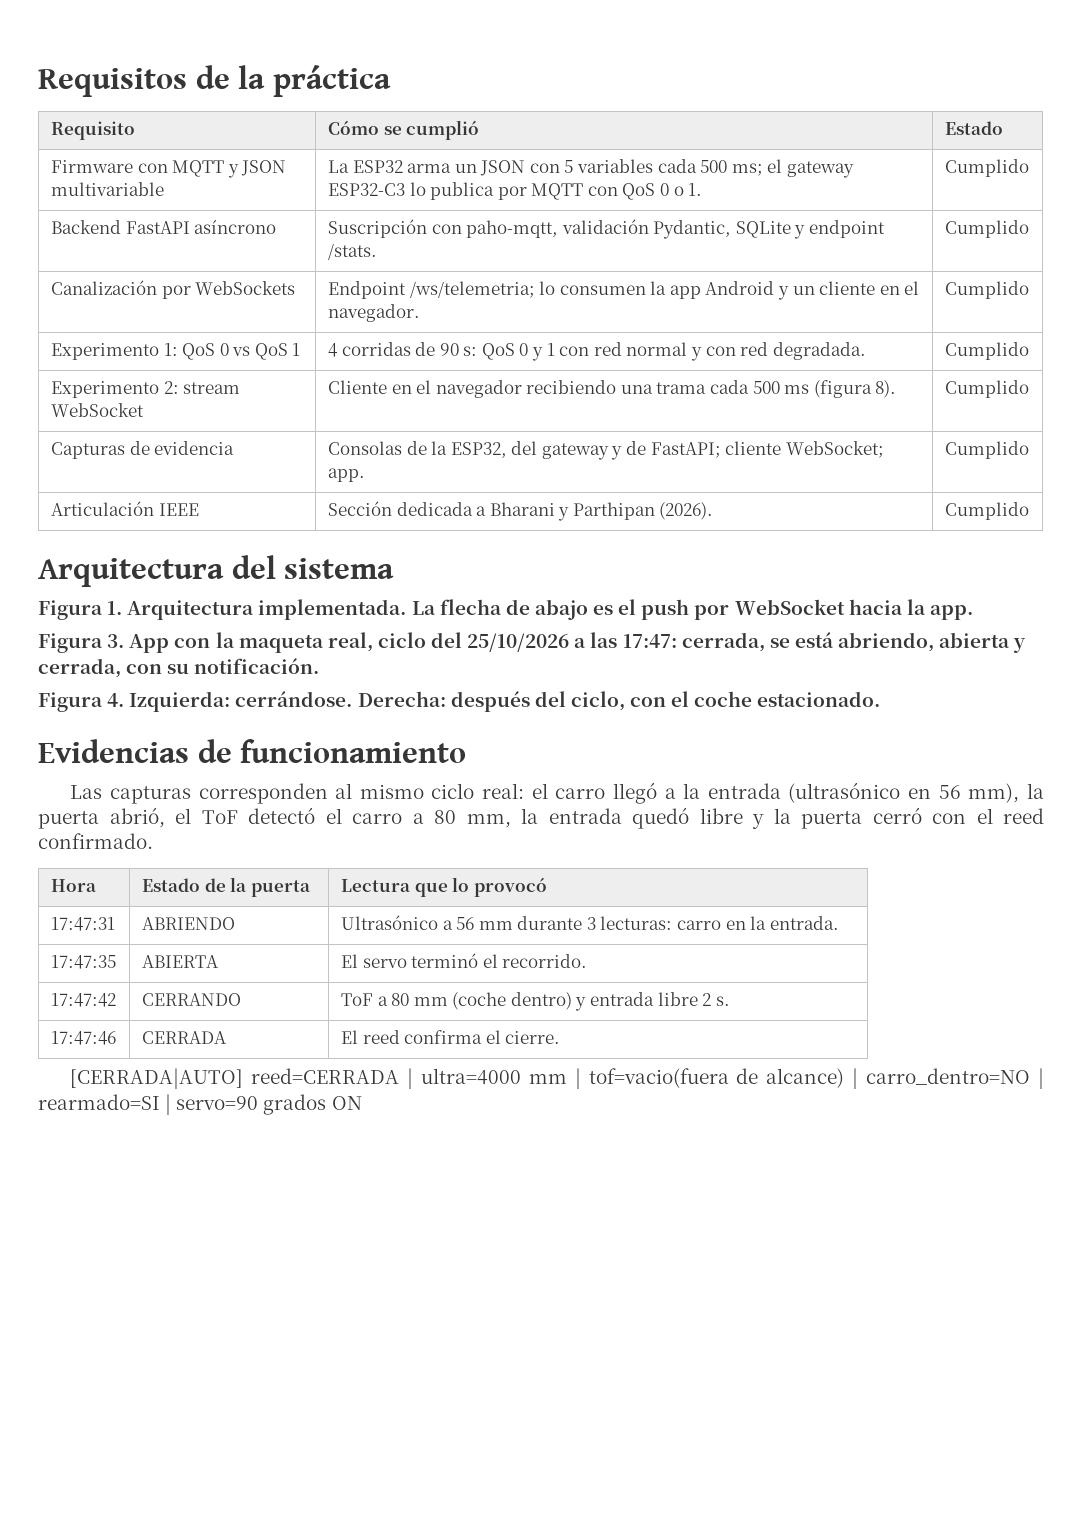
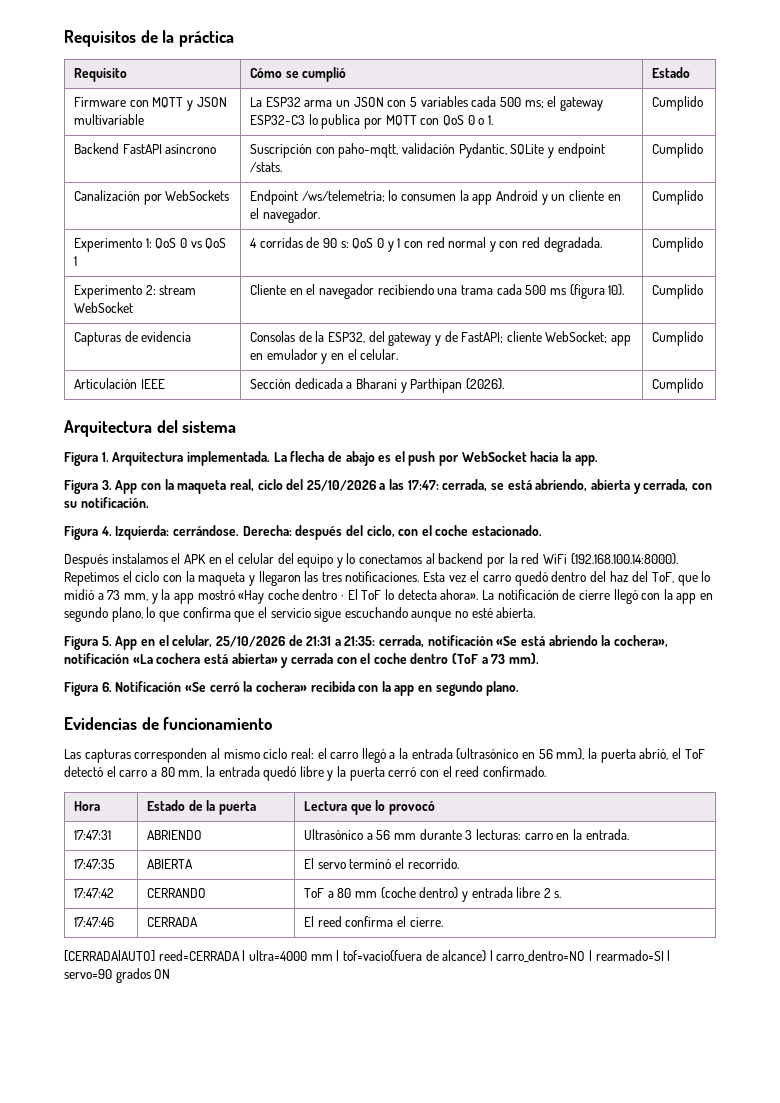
- Experimento 2: stream WebSocket | Cliente en el navegador recibiendo una trama cada 500 ms (figura 8). | Cumplido
+ Experimento 2: stream WebSocket | Cliente en el navegador recibiendo una trama cada 500 ms (figura 10). | Cumplido
- Capturas de evidencia | Consolas de la ESP32, del gateway y de FastAPI; cliente WebSocket; app. | Cumplido
+ Capturas de evidencia | Consolas de la ESP32, del gateway y de FastAPI; cliente WebSocket; app en emulador y en el celular. | Cumplido
+ Después instalamos el APK en el celular del equipo y lo conectamos al backend por la red WiFi (192.168.100.14:8000). Repetimos el ciclo con la maqueta y llegaron las tres notificaciones. Esta vez el carro quedó dentro del haz del ToF, que lo midió a 73 mm, y la app mostró «Hay coche dentro · El ToF lo detecta ahora». La notificación de cierre llegó con la app en segundo plano, lo que confirma que el servicio sigue escuchando aunque no esté abierta.
+ Figura 5. App en el celular, 25/10/2026 de 21:31 a 21:35: cerrada, notificación «Se está abriendo la cochera», notificación «La cochera está abierta» y cerrada con el coche dentro (ToF a 73 mm).
+ Figura 6. Notificación «Se cerró la cochera» recibida con la app en segundo plano.

